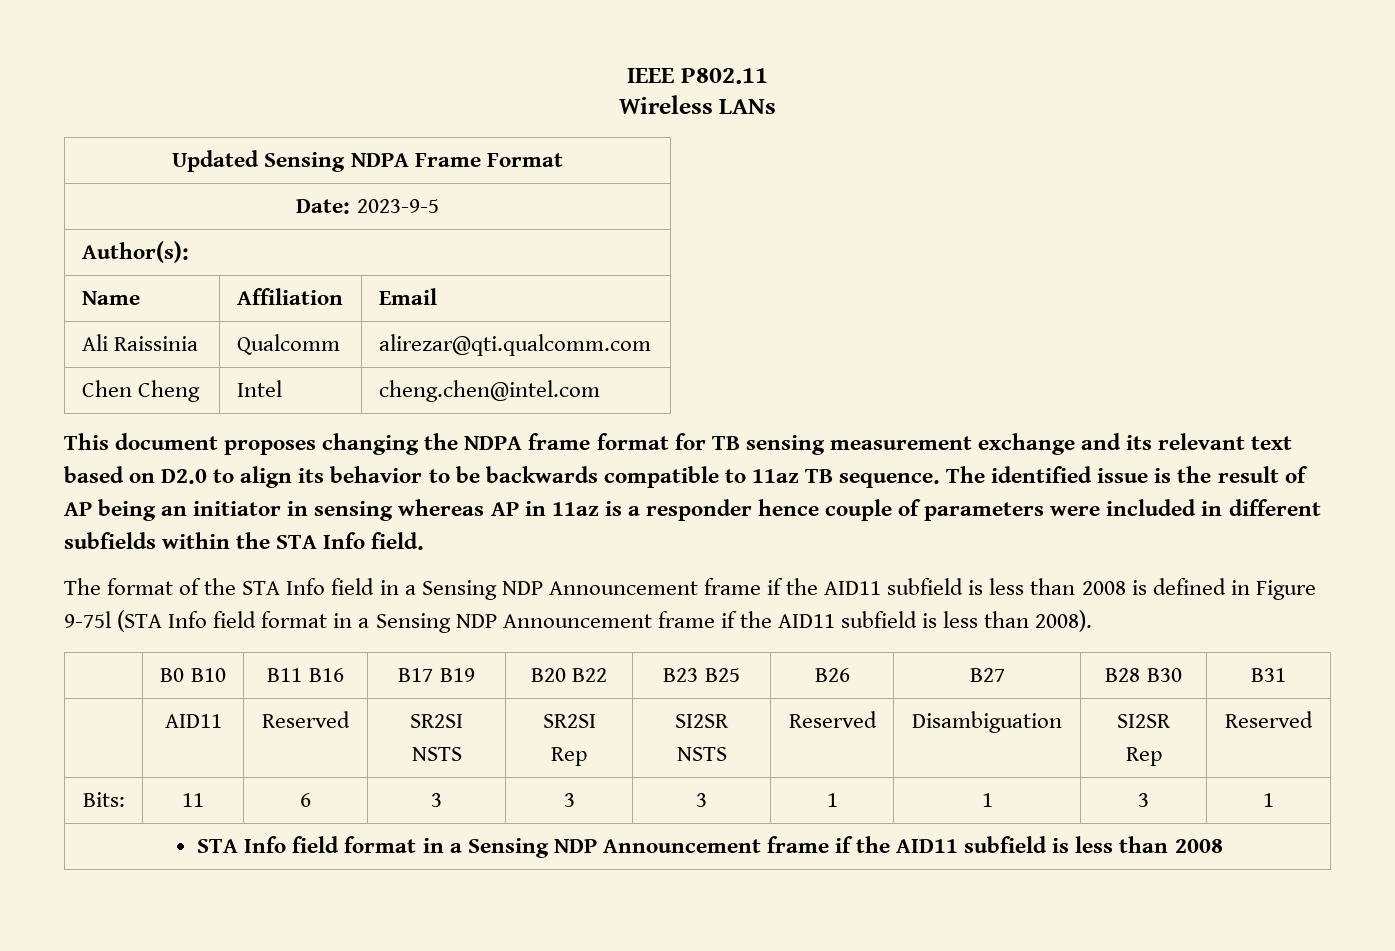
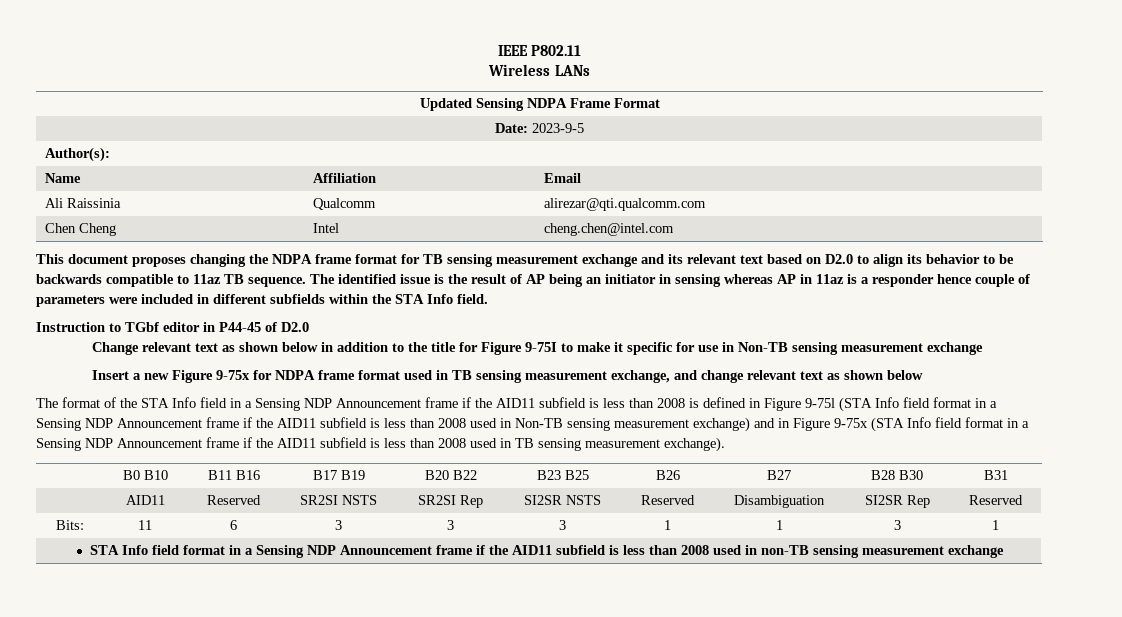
+ Instruction to TGbf editor in P44-45 of D2.0
+ Change relevant text as shown below in addition to the title for Figure 9-75I to make it specific for use in Non-TB sensing measurement exchange
+ Insert a new Figure 9-75x for NDPA frame format used in TB sensing measurement exchange, and change relevant text as shown below
- The format of the STA Info field in a Sensing NDP Announcement frame if the AID11 subfield is less than 2008 is defined in Figure 9-75l (STA Info field format in a Sensing NDP Announcement frame if the AID11 subfield is less than 2008).
+ The format of the STA Info field in a Sensing NDP Announcement frame if the AID11 subfield is less than 2008 is defined in Figure 9-75l (STA Info field format in a Sensing NDP Announcement frame if the AID11 subfield is less than 2008 used in Non-TB sensing measurement exchange) and in Figure 9-75x (STA Info field format in a Sensing NDP Announcement frame if the AID11 subfield is less than 2008 used in TB sensing measurement exchange).
- STA Info field format in a Sensing NDP Announcement frame if the AID11 subfield is less than 2008
+ STA Info field format in a Sensing NDP Announcement frame if the AID11 subfield is less than 2008 used in non-TB sensing measurement exchange

